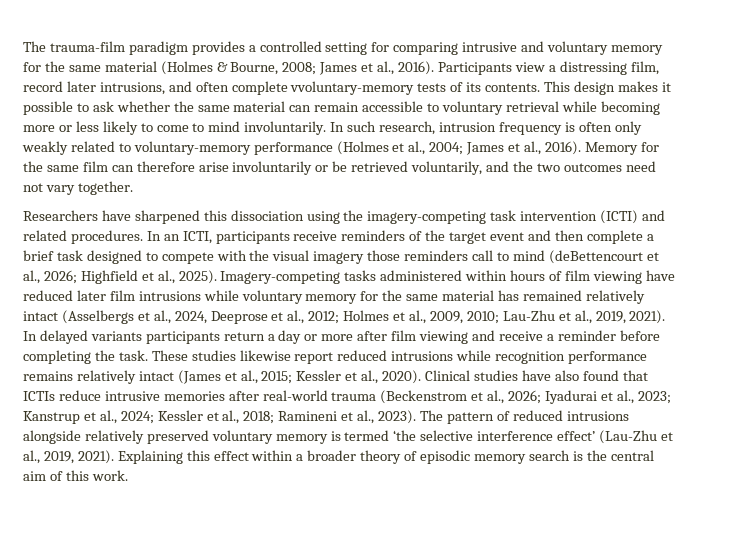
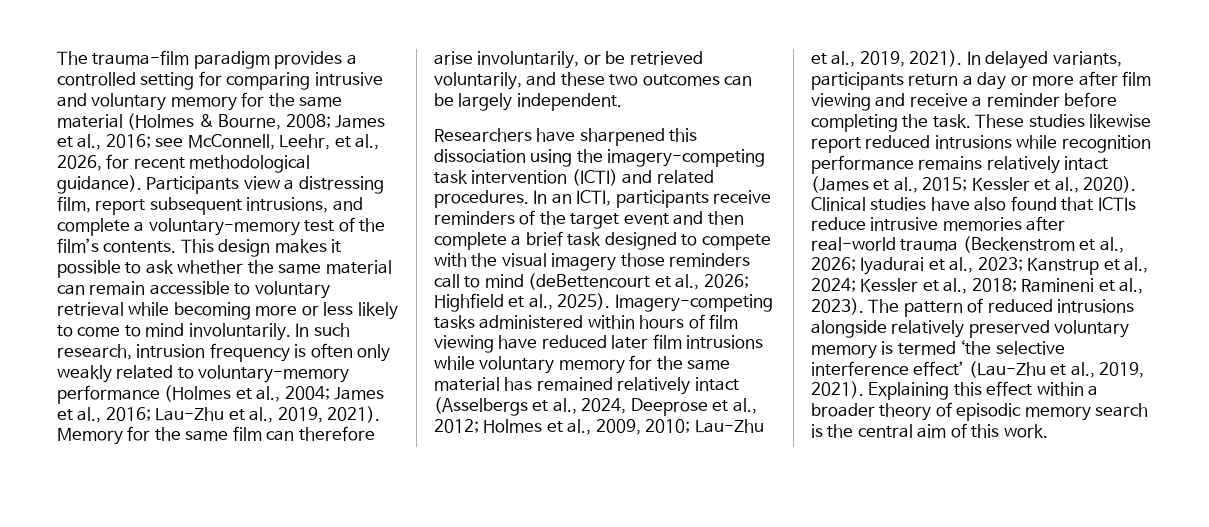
- The trauma-film paradigm provides a controlled setting for comparing intrusive and voluntary memory for the same material (Holmes & Bourne, 2008; James et al., 2016).
+ The trauma-film paradigm provides a controlled setting for comparing intrusive and voluntary memory for the same material (Holmes & Bourne, 2008; James et al., 2016; see McConnell, Leehr, et al., 2026, for recent methodological guidance).
- Participants view a distressing film, record later intrusions, and often complete vvoluntary-memory tests of its contents.
+ Participants view a distressing film, report subsequent intrusions, and complete a voluntary-memory test of the film’s contents.
- In such research, intrusion frequency is often only weakly related to voluntary-memory performance (Holmes et al., 2004; James et al., 2016).
+ In such research, intrusion frequency is often only weakly related to voluntary-memory performance (Holmes et al., 2004; James et al., 2016; Lau-Zhu et al., 2019, 2021).
- Memory for the same film can therefore arise involuntarily or be retrieved voluntarily, and the two outcomes need not vary together.
+ Memory for the same film can therefore arise involuntarily, or be retrieved voluntarily, and these two outcomes can be largely independent.
- In delayed variants participants return a day or more after film viewing and receive a reminder before completing the task.
+ In delayed variants, participants return a day or more after film viewing and receive a reminder before completing the task.

